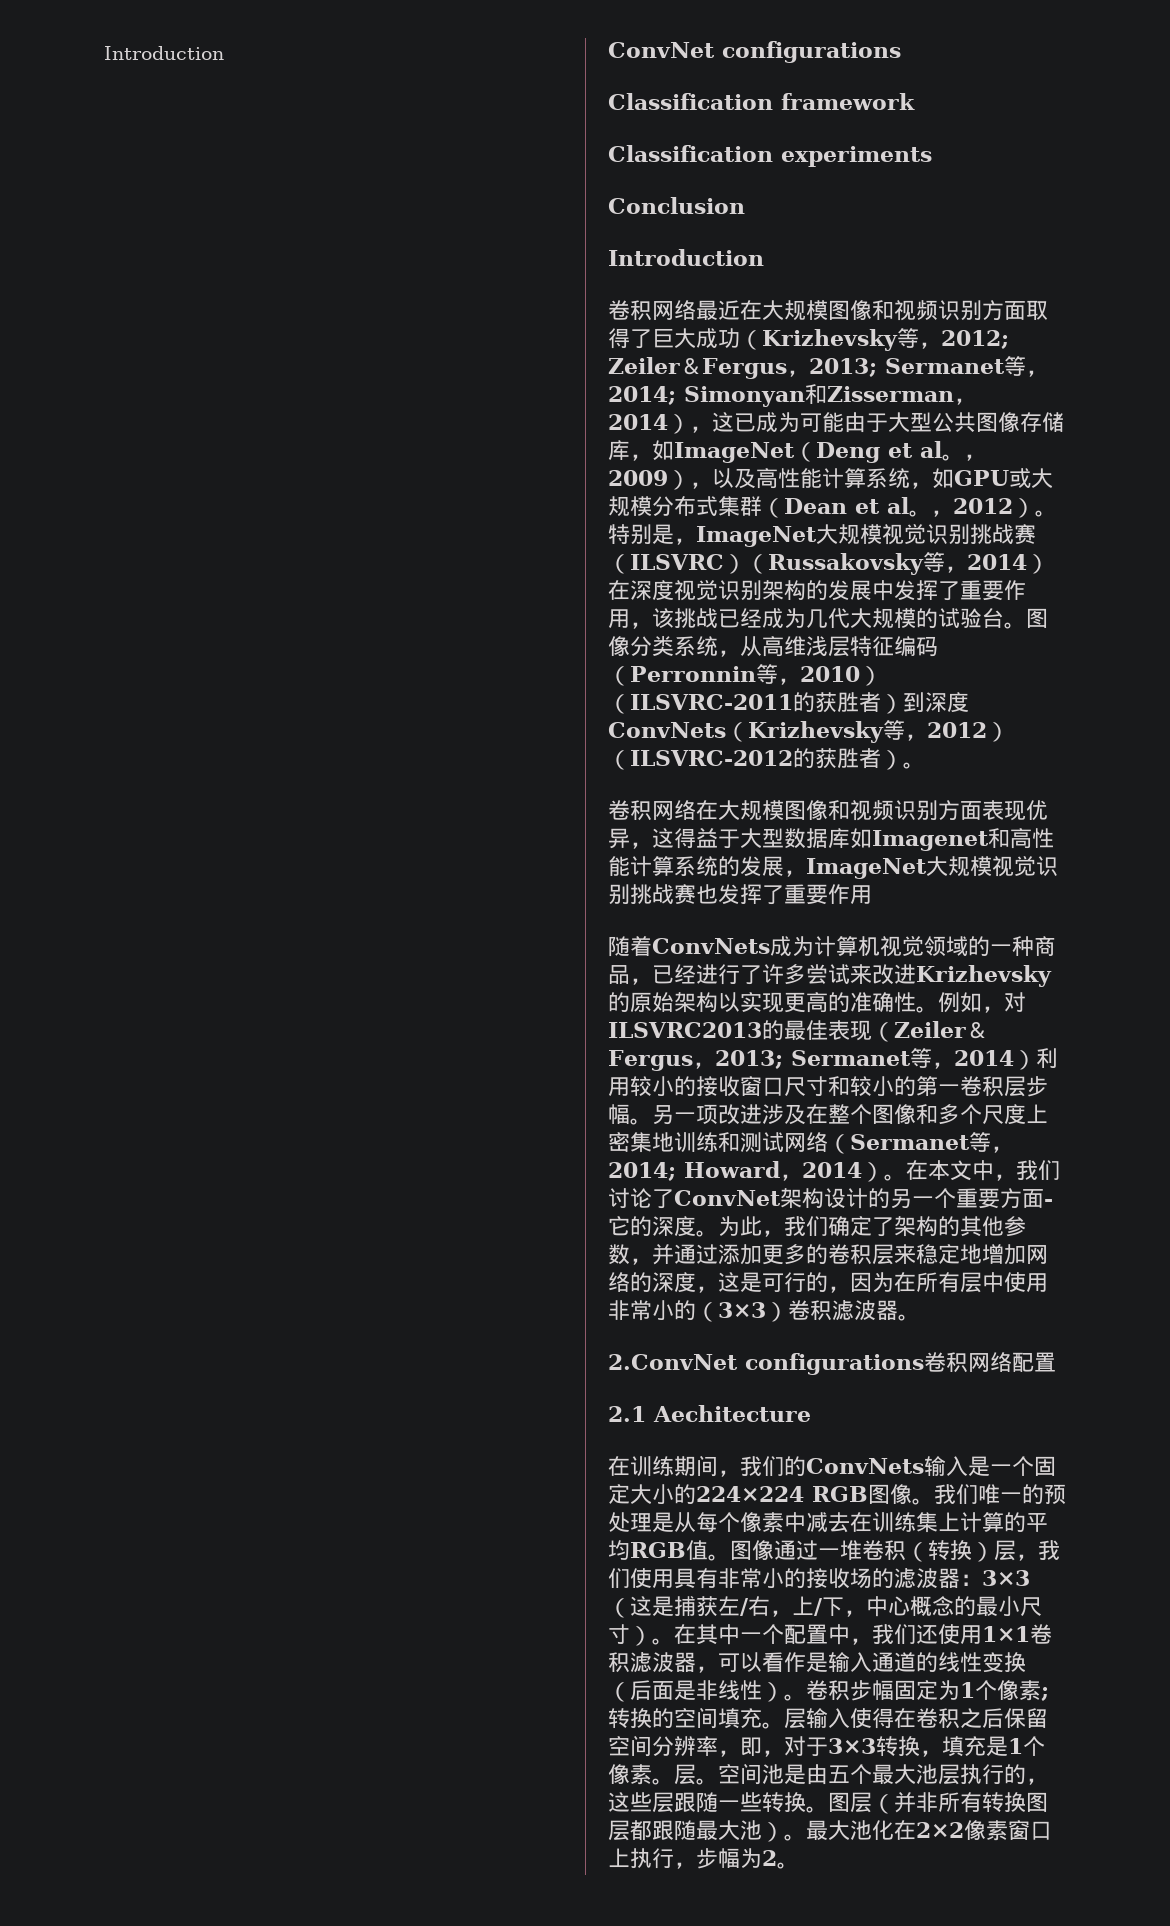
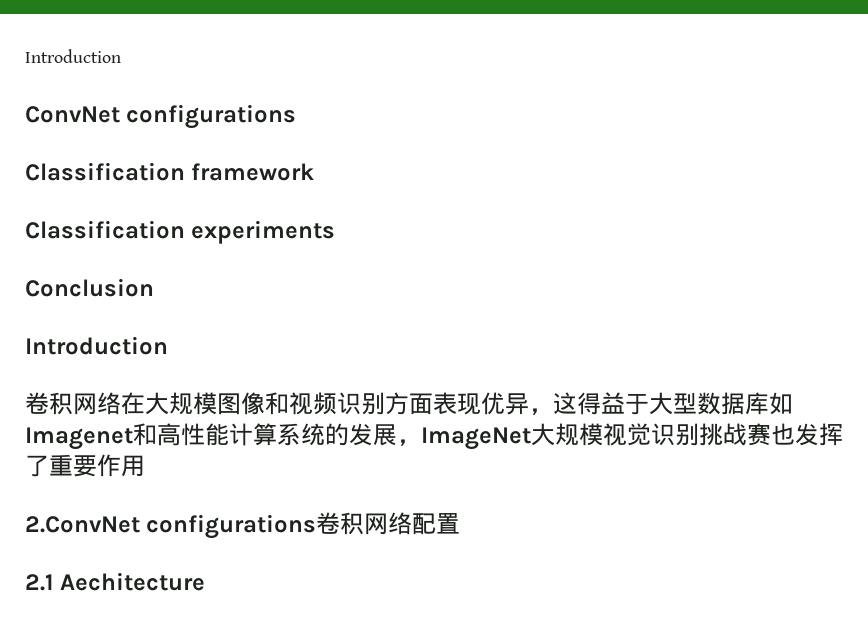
- 卷积网络最近在大规模图像和视频识别方面取得了巨大成功（Krizhevsky等，2012; Zeiler＆Fergus，2013; Sermanet等，2014; Simonyan和Zisserman，2014），这已成为可能由于大型公共图像存储库，如ImageNet（Deng et al。，2009），以及高性能计算系统，如GPU或大规模分布式集群（Dean et al。，2012）。特别是，ImageNet大规模视觉识别挑战赛（ILSVRC）（Russakovsky等，2014）在深度视觉识别架构的发展中发挥了重要作用，该挑战已经成为几代大规模的试验台。图像分类系统，从高维浅层特征编码（Perronnin等，2010）（ILSVRC-2011的获胜者）到深度ConvNets（Krizhevsky等，2012）（ILSVRC-2012的获胜者）。
- 随着ConvNets成为计算机视觉领域的一种商品，已经进行了许多尝试来改进Krizhevsky的原始架构以实现更高的准确性。例如，对ILSVRC2013的最佳表现（Zeiler＆Fergus，2013; Sermanet等，2014）利用较小的接收窗口尺寸和较小的第一卷积层步幅。另一项改进涉及在整个图像和多个尺度上密集地训练和测试网络（Sermanet等，2014; Howard，2014）。在本文中，我们讨论了ConvNet架构设计的另一个重要方面-它的深度。为此，我们确定了架构的其他参数，并通过添加更多的卷积层来稳定地增加网络的深度，这是可行的，因为在所有层中使用非常小的（3×3）卷积滤波器。
- 在训练期间，我们的ConvNets输入是一个固定大小的224×224 RGB图像。我们唯一的预处理是从每个像素中减去在训练集上计算的平均RGB值。图像通过一堆卷积（转换）层，我们使用具有非常小的接收场的滤波器：3×3（这是捕获左/右，上/下，中心概念的最小尺寸）。在其中一个配置中，我们还使用1×1卷积滤波器，可以看作是输入通道的线性变换（后面是非线性）。卷积步幅固定为1个像素;转换的空间填充。层输入使得在卷积之后保留空间分辨率，即，对于3×3转换，填充是1个像素。层。空间池是由五个最大池层执行的，这些层跟随一些转换。图层（并非所有转换图层都跟随最大池）。最大池化在2×2像素窗口上执行，步幅为2。

